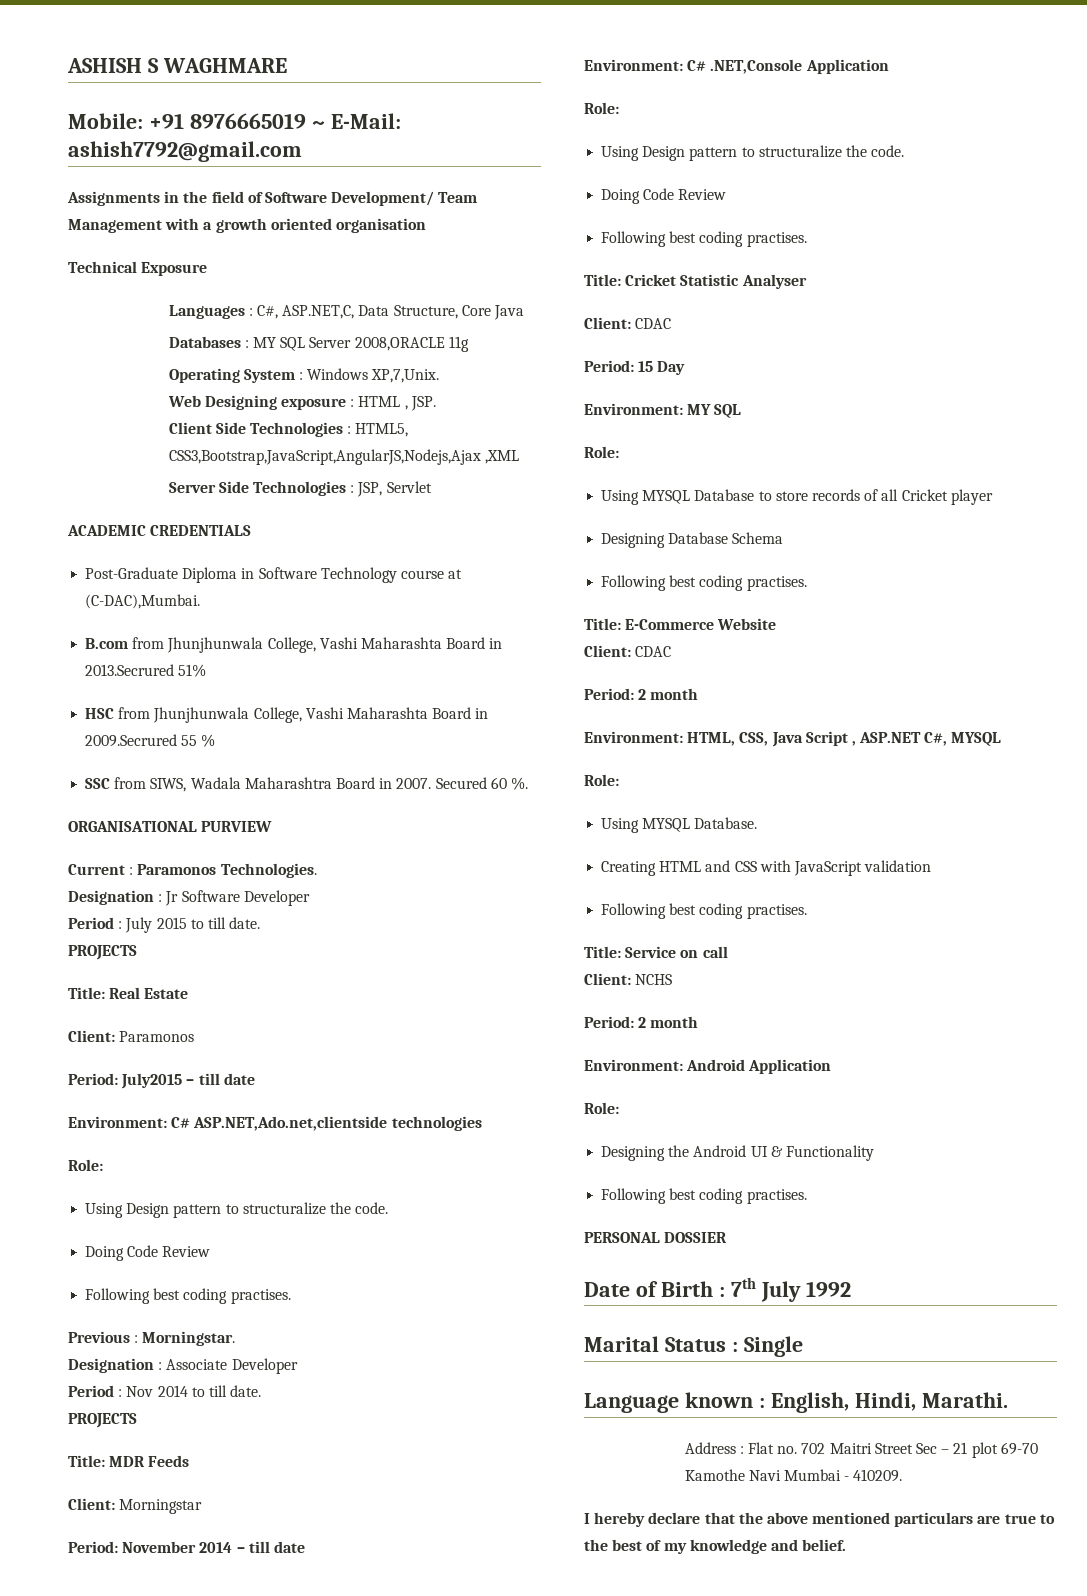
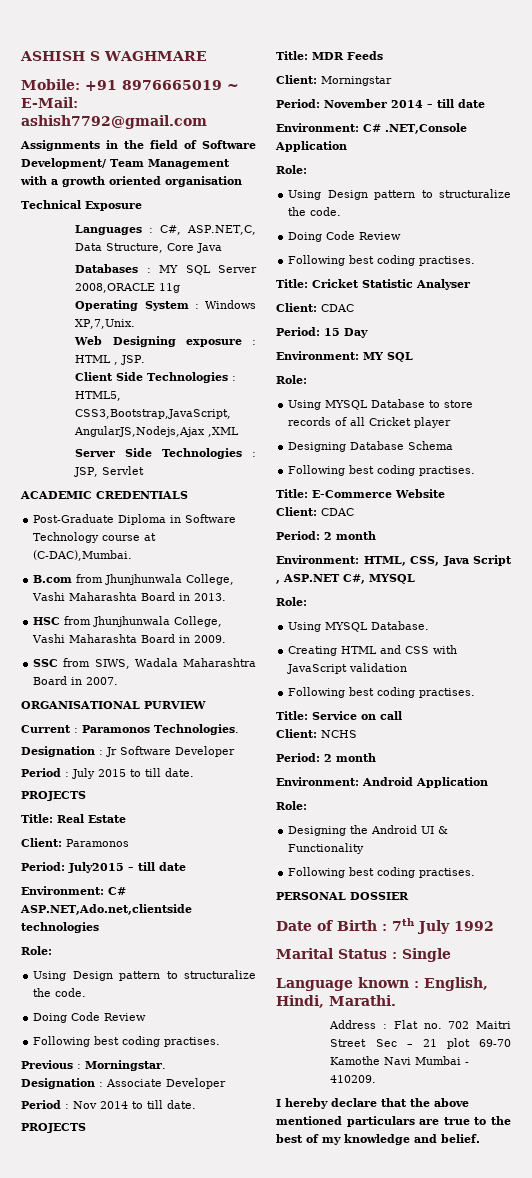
- B.com from Jhunjhunwala College, Vashi Maharashta Board in 2013.Secrured 51%
+ B.com from Jhunjhunwala College, Vashi Maharashta Board in 2013.
- HSC from Jhunjhunwala College, Vashi Maharashta Board in 2009.Secrured 55 %
+ HSC from Jhunjhunwala College, Vashi Maharashta Board in 2009.
- Secured 60 %.

